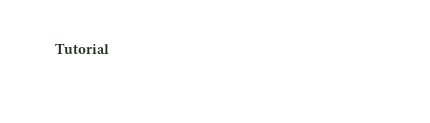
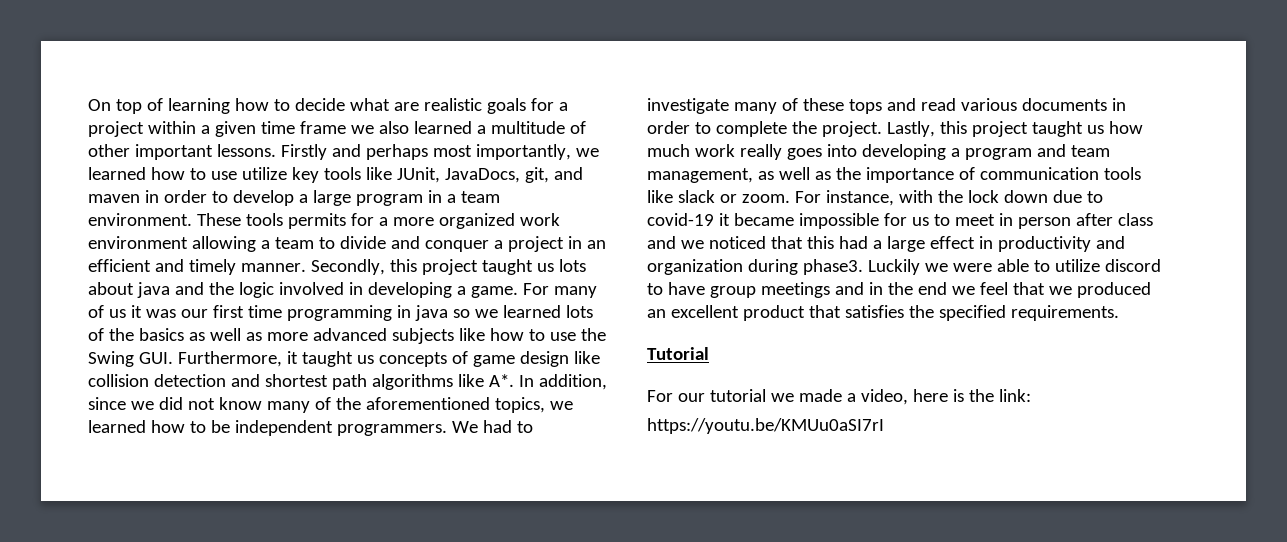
+ On top of learning how to decide what are realistic goals for a project within a given time frame we also learned a multitude of other important lessons. Firstly and perhaps most importantly, we learned how to use utilize key tools like JUnit, JavaDocs, git, and maven in order to develop a large program in a team environment. These tools permits for a more organized work environment allowing a team to divide and conquer a project in an efficient and timely manner. Secondly, this project taught us lots about java and the logic involved in developing a game. For many of us it was our first time programming in java so we learned lots of the basics as well as more advanced subjects like how to use the Swing GUI. Furthermore, it taught us concepts of game design like collision detection and shortest path algorithms like A*. In addition, since we did not know many of the aforementioned topics, we learned how to be independent programmers. We had to investigate many of these tops and read various documents in order to complete the project. Lastly, this project taught us how much work really goes into developing a program and team management, as well as the importance of communication tools like slack or zoom. For instance, with the lock down due to covid-19 it became impossible for us to meet in person after class and we noticed that this had a large effect in productivity and organization during phase3. Luckily we were able to utilize discord to have group meetings and in the end we feel that we produced an excellent product that satisfies the specified requirements.
  Tutorial
+ For our tutorial we made a video, here is the link:
+ https://youtu.be/KMUu0aSI7rI

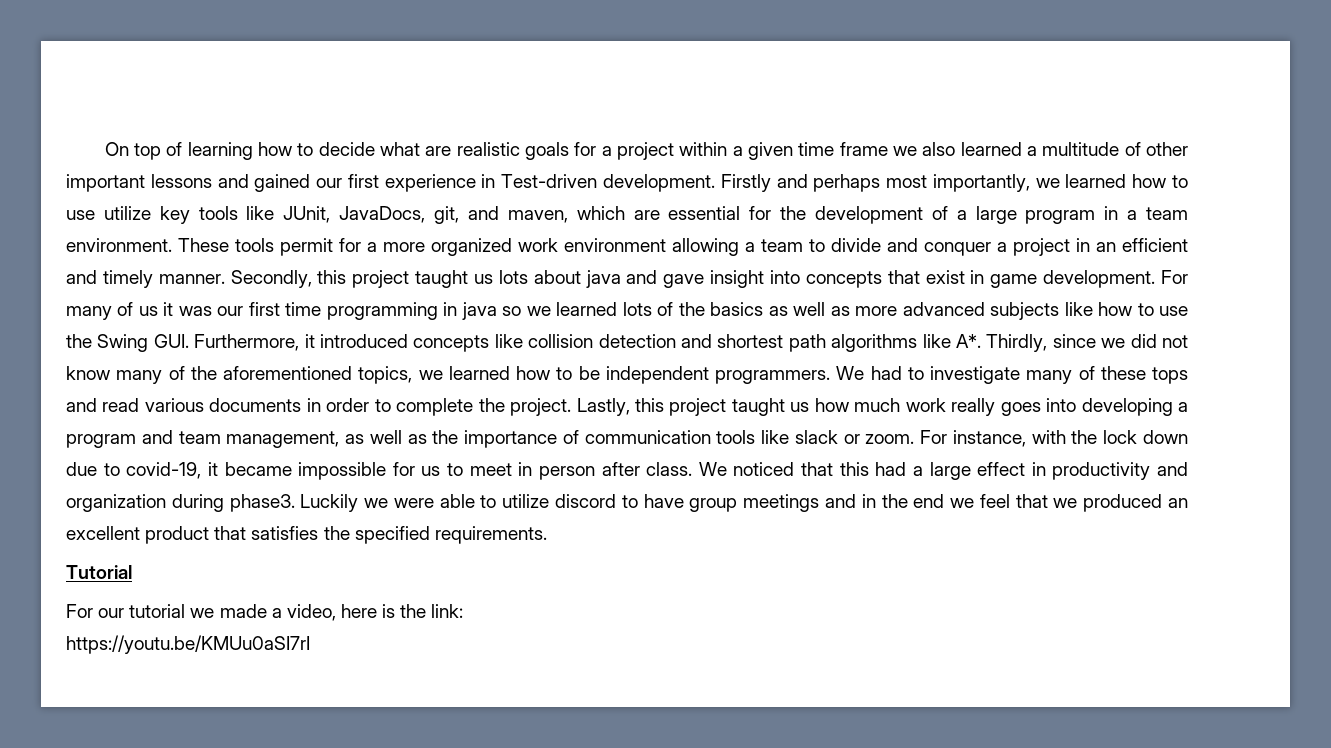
- On top of learning how to decide what are realistic goals for a project within a given time frame we also learned a multitude of other important lessons.
+ On top of learning how to decide what are realistic goals for a project within a given time frame we also learned a multitude of other important lessons and gained our first experience in Test-driven development.
- Firstly and perhaps most importantly, we learned how to use utilize key tools like JUnit, JavaDocs, git, and maven in order to develop a large program in a team environment.
+ Firstly and perhaps most importantly, we learned how to use utilize key tools like JUnit, JavaDocs, git, and maven, which are essential for the development of a large program in a team environment.
- These tools permits for a more organized work environment allowing a team to divide and conquer a project in an efficient and timely manner.
+ These tools permit for a more organized work environment allowing a team to divide and conquer a project in an efficient and timely manner.
- Secondly, this project taught us lots about java and the logic involved in developing a game.
+ Secondly, this project taught us lots about java and gave insight into concepts that exist in game development.
- For many of us it was our first time programming in java so we learned lots of the basics as well as more advanced subjects like how to use the Swing GUI. Furthermore, it taught us concepts of game design like collision detection and shortest path algorithms like A*. In addition, since we did not know many of the aforementioned topics, we learned how to be independent programmers.
+ For many of us it was our first time programming in java so we learned lots of the basics as well as more advanced subjects like how to use the Swing GUI. Furthermore, it introduced concepts like collision detection and shortest path algorithms like A*. Thirdly, since we did not know many of the aforementioned topics, we learned how to be independent programmers.
- For instance, with the lock down due to covid-19 it became impossible for us to meet in person after class and we noticed that this had a large effect in productivity and organization during phase3.
+ For instance, with the lock down due to covid-19, it became impossible for us to meet in person after class. We noticed that this had a large effect in productivity and organization during phase3.

